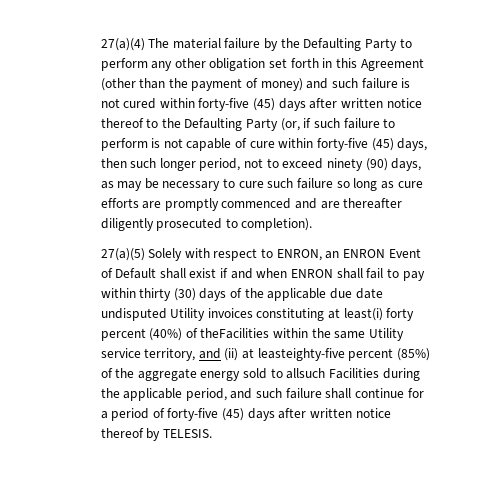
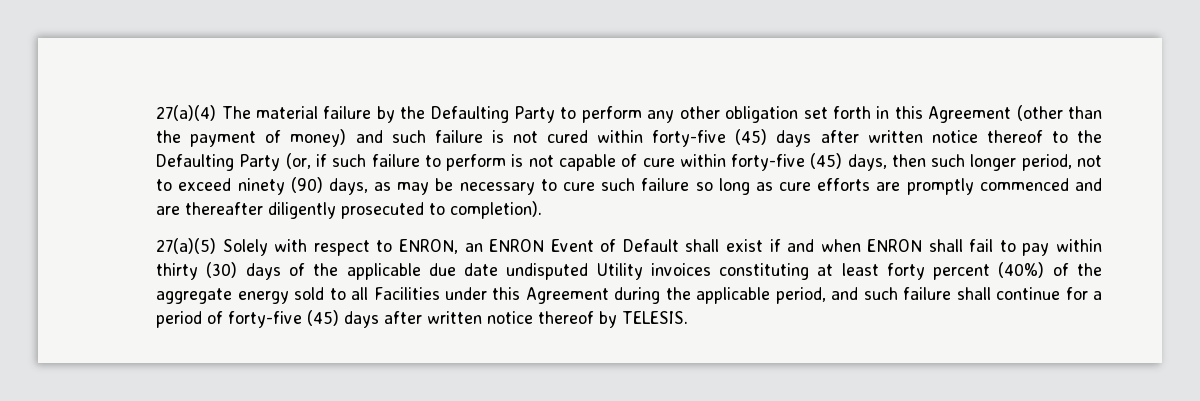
- 27(a)(5) Solely with respect to ENRON, an ENRON Event of Default shall exist if and when ENRON shall fail to pay within thirty (30) days of the applicable due date undisputed Utility invoices constituting at least(i) forty percent (40%) of theFacilities within the same Utility service territory, and (ii) at leasteighty-five percent (85%) of the aggregate energy sold to allsuch Facilities during the applicable period, and such failure shall continue for a period of forty-five (45) days after written notice thereof by TELESIS.
+ 27(a)(5) Solely with respect to ENRON, an ENRON Event of Default shall exist if and when ENRON shall fail to pay within thirty (30) days of the applicable due date undisputed Utility invoices constituting at least forty percent (40%) of the aggregate energy sold to all Facilities under this Agreement during the applicable period, and such failure shall continue for a period of forty-five (45) days after written notice thereof by TELESIS.

